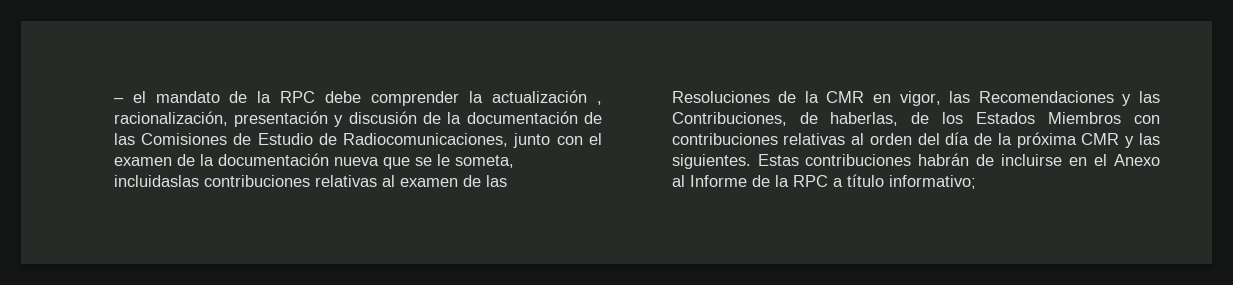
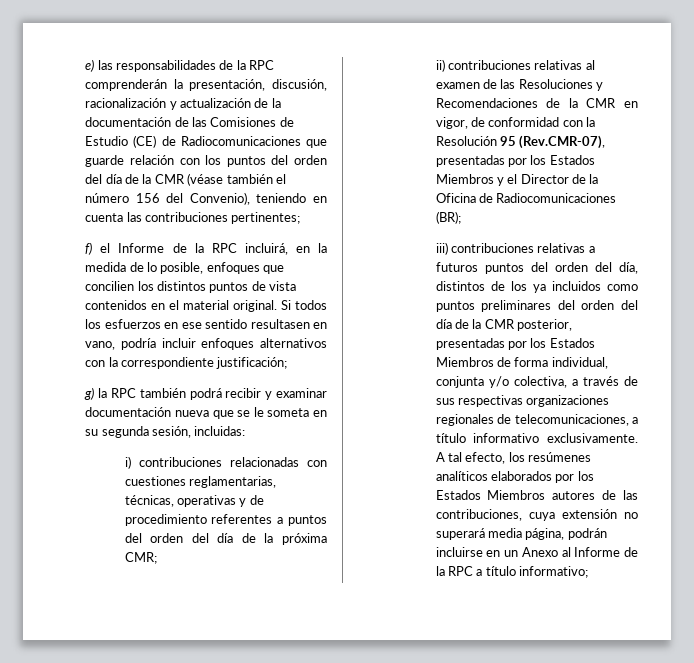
- – el mandato de la RPC debe comprender la actualización , racionalización, presentación y discusión de la documentación de las Comisiones de Estudio de Radiocomunicaciones, junto con el examen de la documentación nueva que se le someta, incluidaslas contribuciones relativas al examen de las Resoluciones de la CMR en vigor, las Recomendaciones y las Contribuciones, de haberlas, de los Estados Miembros con contribuciones relativas al orden del día de la próxima CMR y las siguientes. Estas contribuciones habrán de incluirse en el Anexo al Informe de la RPC a título informativo;
+ e) las responsabilidades de la RPC comprenderán la presentación, discusión, racionalización y actualización de la documentación de las Comisiones de Estudio (CE) de Radiocomunicaciones que guarde relación con los puntos del orden del día de la CMR (véase también el número 156 del Convenio), teniendo en cuenta las contribuciones pertinentes;
+ f) el Informe de la RPC incluirá, en la medida de lo posible, enfoques que concilien los distintos puntos de vista contenidos en el material original. Si todos los esfuerzos en ese sentido resultasen en vano, podría incluir enfoques alternativos con la correspondiente justificación;
+ g) la RPC también podrá recibir y examinar documentación nueva que se le someta en su segunda sesión, incluidas:
+ i) contribuciones relacionadas con cuestiones reglamentarias, técnicas, operativas y de procedimiento referentes a puntos del orden del día de la próxima CMR;
+ ii) contribuciones relativas al examen de las Resoluciones y Recomendaciones de la CMR en vigor, de conformidad con la Resolución 95 (Rev.CMR-07), presentadas por los Estados Miembros y el Director de la Oficina de Radiocomunicaciones (BR);
+ iii) contribuciones relativas a futuros puntos del orden del día, distintos de los ya incluidos como puntos preliminares del orden del día de la CMR posterior, presentadas por los Estados Miembros de forma individual, conjunta y/o colectiva, a través de sus respectivas organizaciones regionales de telecomunicaciones, a título informativo exclusivamente. A tal efecto, los resúmenes analíticos elaborados por los Estados Miembros autores de las contribuciones, cuya extensión no superará media página, podrán incluirse en un Anexo al Informe de la RPC a título informativo;

